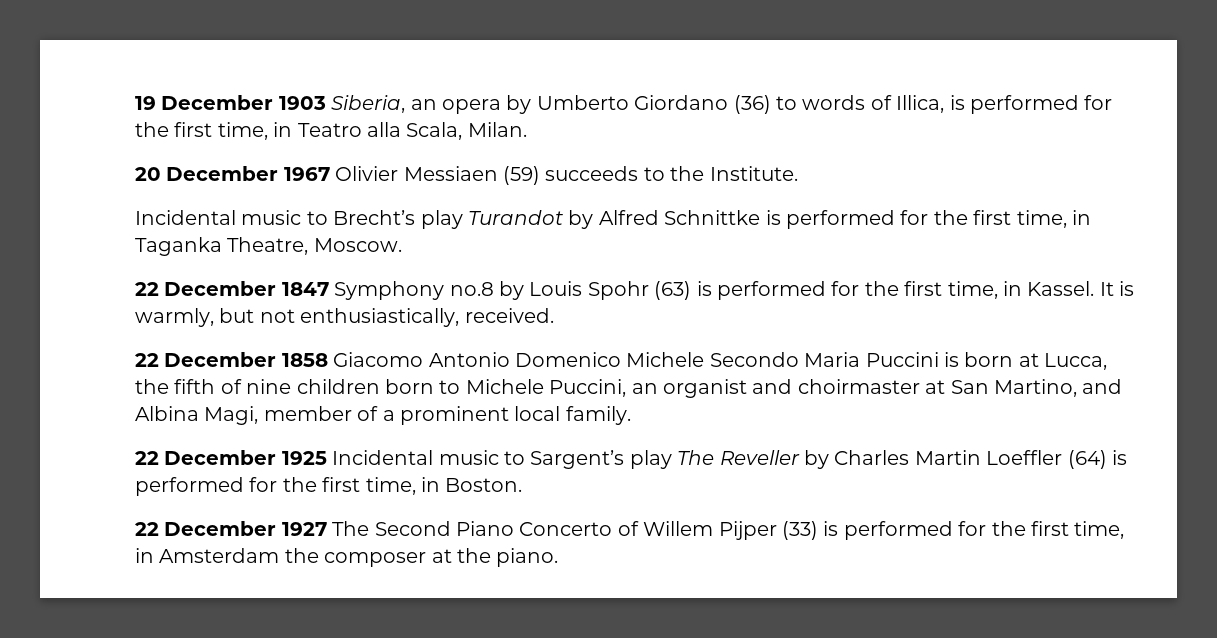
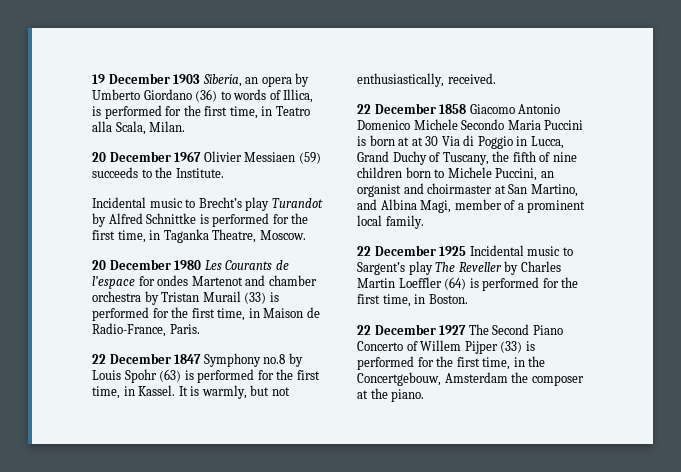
+ 20 December 1980 Les Courants de l’espace for ondes Martenot and chamber orchestra by Tristan Murail (33) is performed for the first time, in Maison de Radio-France, Paris.
- 22 December 1858 Giacomo Antonio Domenico Michele Secondo Maria Puccini is born at Lucca, the fifth of nine children born to Michele Puccini, an organist and choirmaster at San Martino, and Albina Magi, member of a prominent local family.
+ 22 December 1858 Giacomo Antonio Domenico Michele Secondo Maria Puccini is born at at 30 Via di Poggio in Lucca, Grand Duchy of Tuscany, the fifth of nine children born to Michele Puccini, an organist and choirmaster at San Martino, and Albina Magi, member of a prominent local family.
- 22 December 1927 The Second Piano Concerto of Willem Pijper (33) is performed for the first time, in Amsterdam the composer at the piano.
+ 22 December 1927 The Second Piano Concerto of Willem Pijper (33) is performed for the first time, in the Concertgebouw, Amsterdam the composer at the piano.

